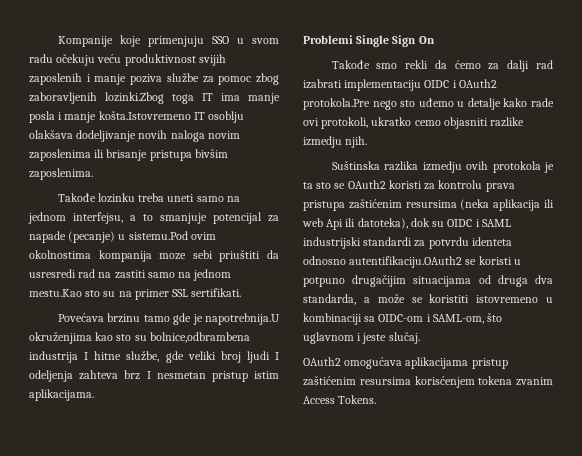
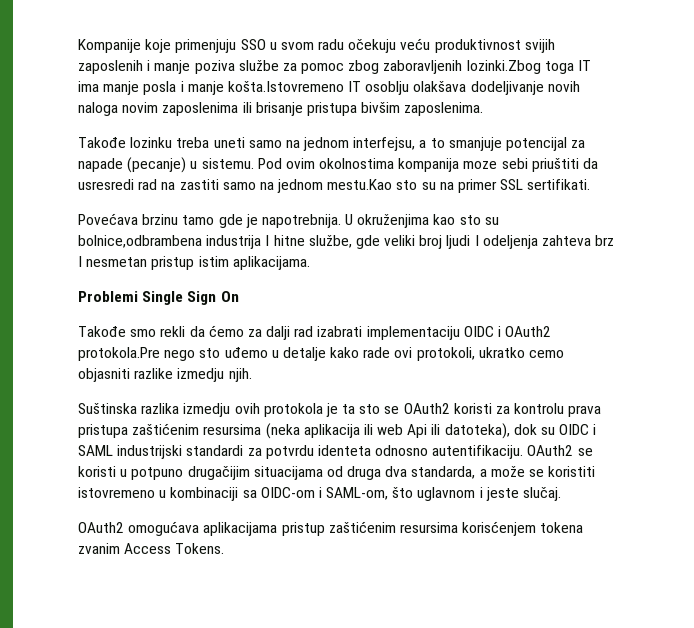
- Takođe lozinku treba uneti samo na jednom interfejsu, a to smanjuje potencijal za napade (pecanje) u sistemu.Pod ovim okolnostima kompanija moze sebi priuštiti da usresredi rad na zastiti samo na jednom mestu.Kao sto su na primer SSL sertifikati.
+ Takođe lozinku treba uneti samo na jednom interfejsu, a to smanjuje potencijal za napade (pecanje) u sistemu. Pod ovim okolnostima kompanija moze sebi priuštiti da usresredi rad na zastiti samo na jednom mestu.Kao sto su na primer SSL sertifikati.
- Povećava brzinu tamo gde je napotrebnija.U okruženjima kao sto su bolnice,odbrambena industrija I hitne službe, gde veliki broj ljudi I odeljenja zahteva brz I nesmetan pristup istim aplikacijama.
+ Povećava brzinu tamo gde je napotrebnija. U okruženjima kao sto su bolnice,odbrambena industrija I hitne službe, gde veliki broj ljudi I odeljenja zahteva brz I nesmetan pristup istim aplikacijama.
- Suštinska razlika izmedju ovih protokola je ta sto se OAuth2 koristi za kontrolu prava pristupa zaštićenim resursima (neka aplikacija ili web Api ili datoteka), dok su OIDC i SAML industrijski standardi za potvrdu identeta odnosno autentifikaciju.OAuth2 se koristi u potpuno drugačijim situacijama od druga dva standarda, a može se koristiti istovremeno u kombinaciji sa OIDC-om i SAML-om, što uglavnom i jeste slučaj.
+ Suštinska razlika izmedju ovih protokola je ta sto se OAuth2 koristi za kontrolu prava pristupa zaštićenim resursima (neka aplikacija ili web Api ili datoteka), dok su OIDC i SAML industrijski standardi za potvrdu identeta odnosno autentifikaciju. OAuth2 se koristi u potpuno drugačijim situacijama od druga dva standarda, a može se koristiti istovremeno u kombinaciji sa OIDC-om i SAML-om, što uglavnom i jeste slučaj.

